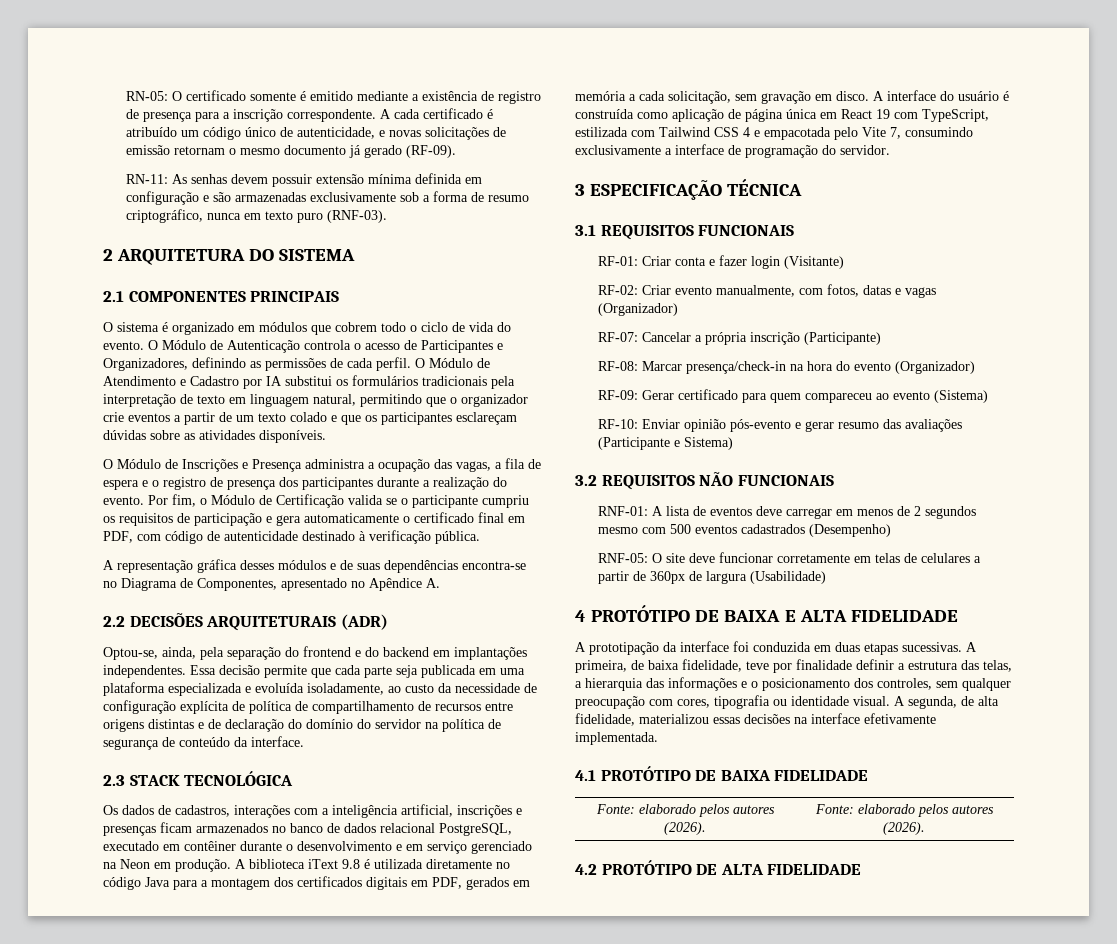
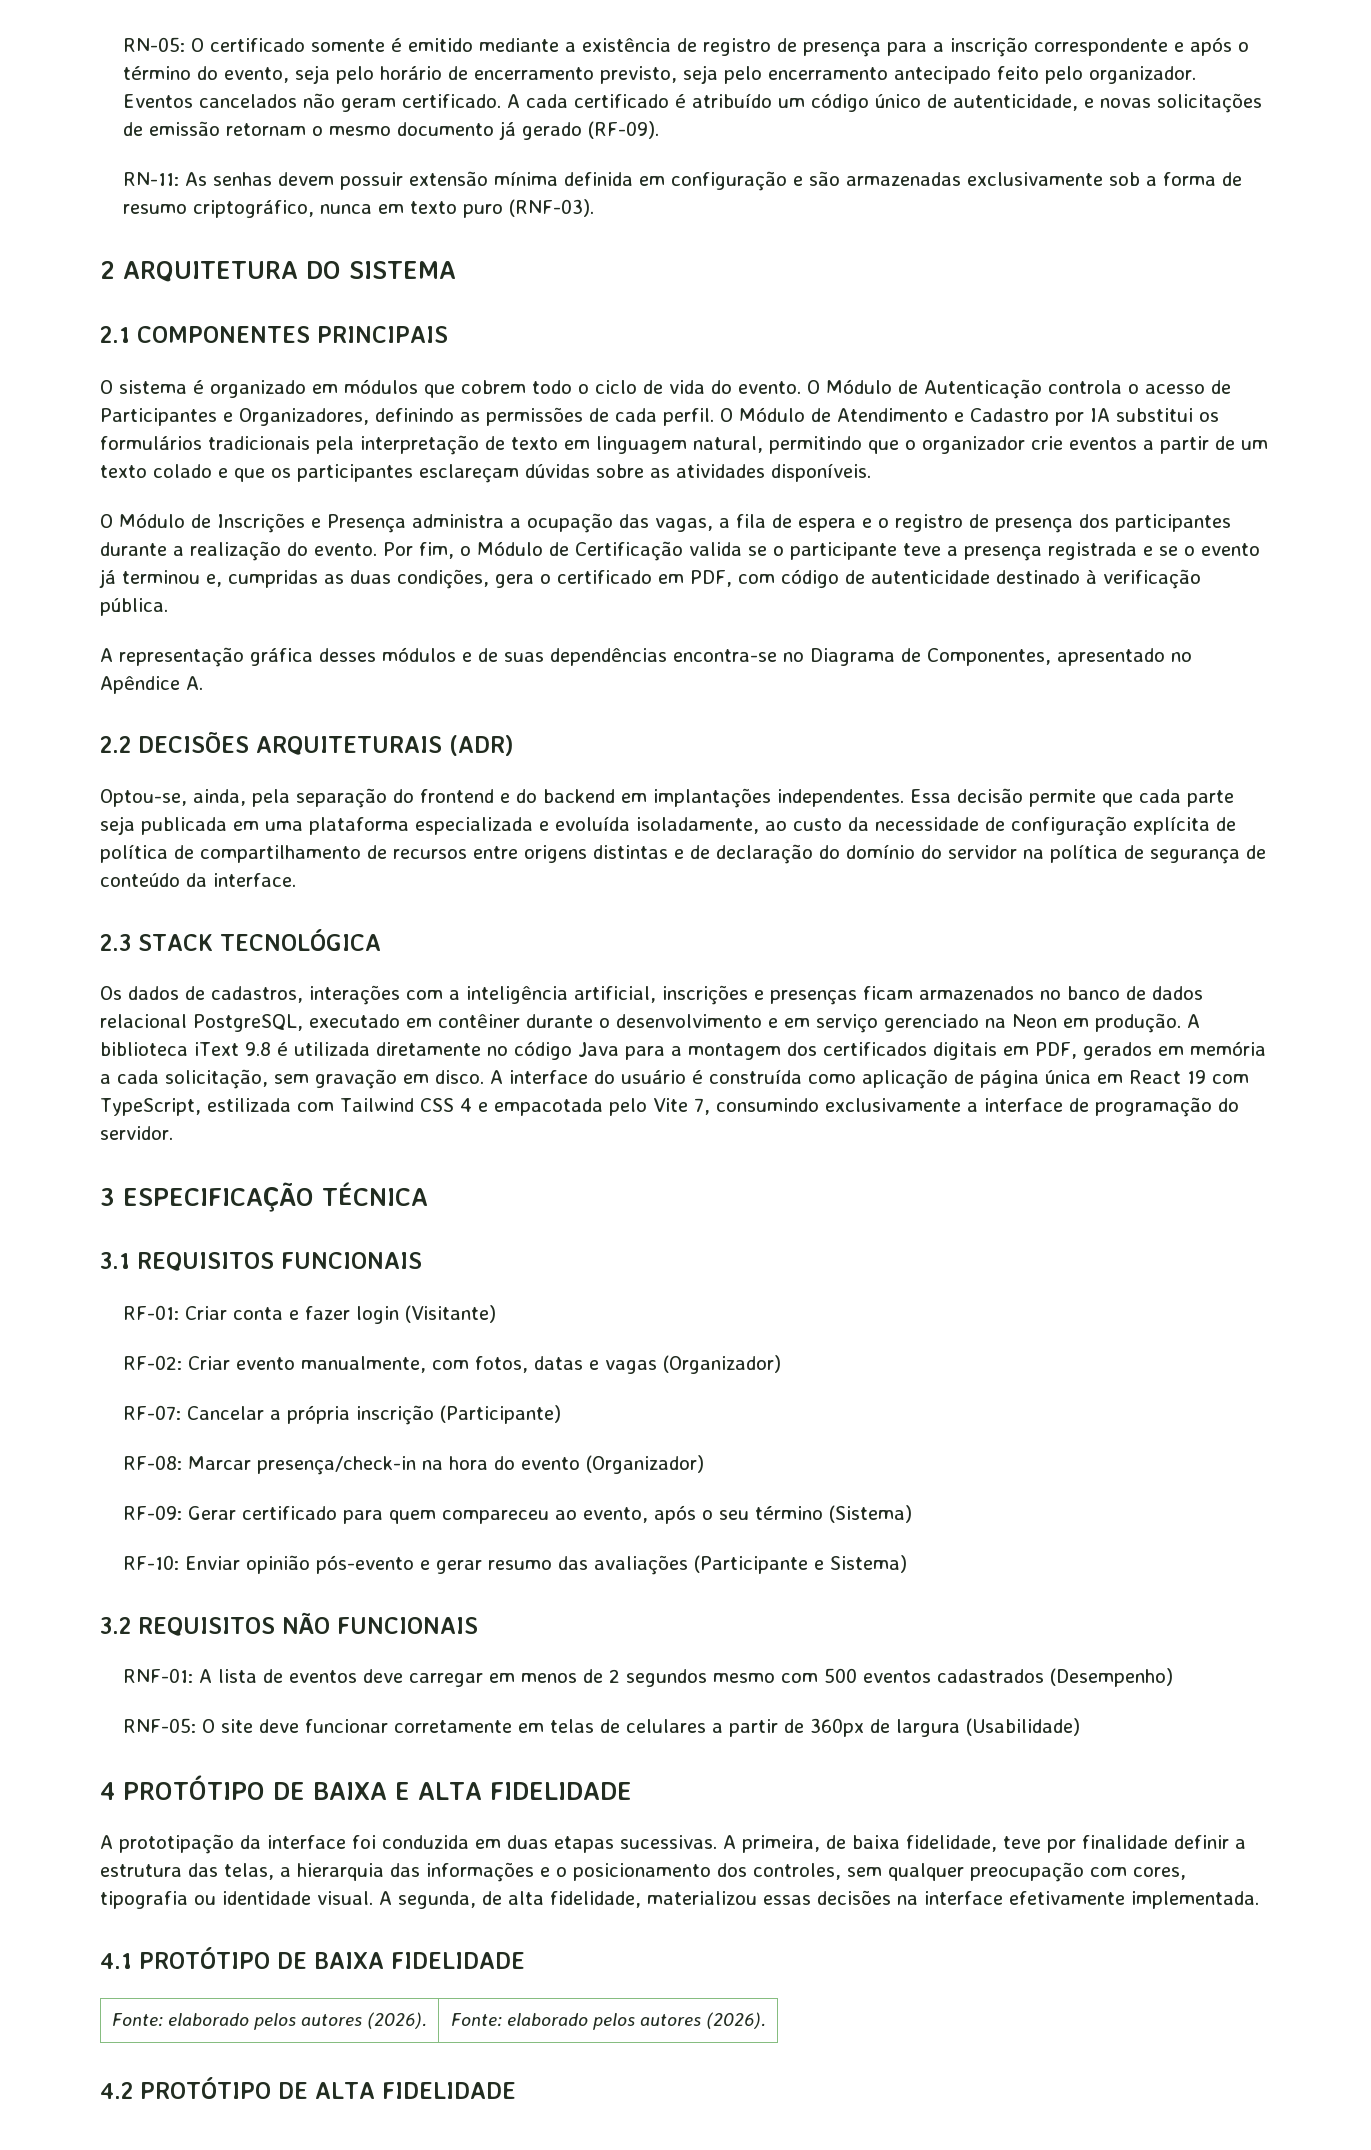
- RN-05: O certificado somente é emitido mediante a existência de registro de presença para a inscrição correspondente.
+ RN-05: O certificado somente é emitido mediante a existência de registro de presença para a inscrição correspondente e após o término do evento, seja pelo horário de encerramento previsto, seja pelo encerramento antecipado feito pelo organizador. Eventos cancelados não geram certificado.
- Por fim, o Módulo de Certificação valida se o participante cumpriu os requisitos de participação e gera automaticamente o certificado final em PDF, com código de autenticidade destinado à verificação pública.
+ Por fim, o Módulo de Certificação valida se o participante teve a presença registrada e se o evento já terminou e, cumpridas as duas condições, gera o certificado em PDF, com código de autenticidade destinado à verificação pública.
- RF-09: Gerar certificado para quem compareceu ao evento (Sistema)
+ RF-09: Gerar certificado para quem compareceu ao evento, após o seu término (Sistema)

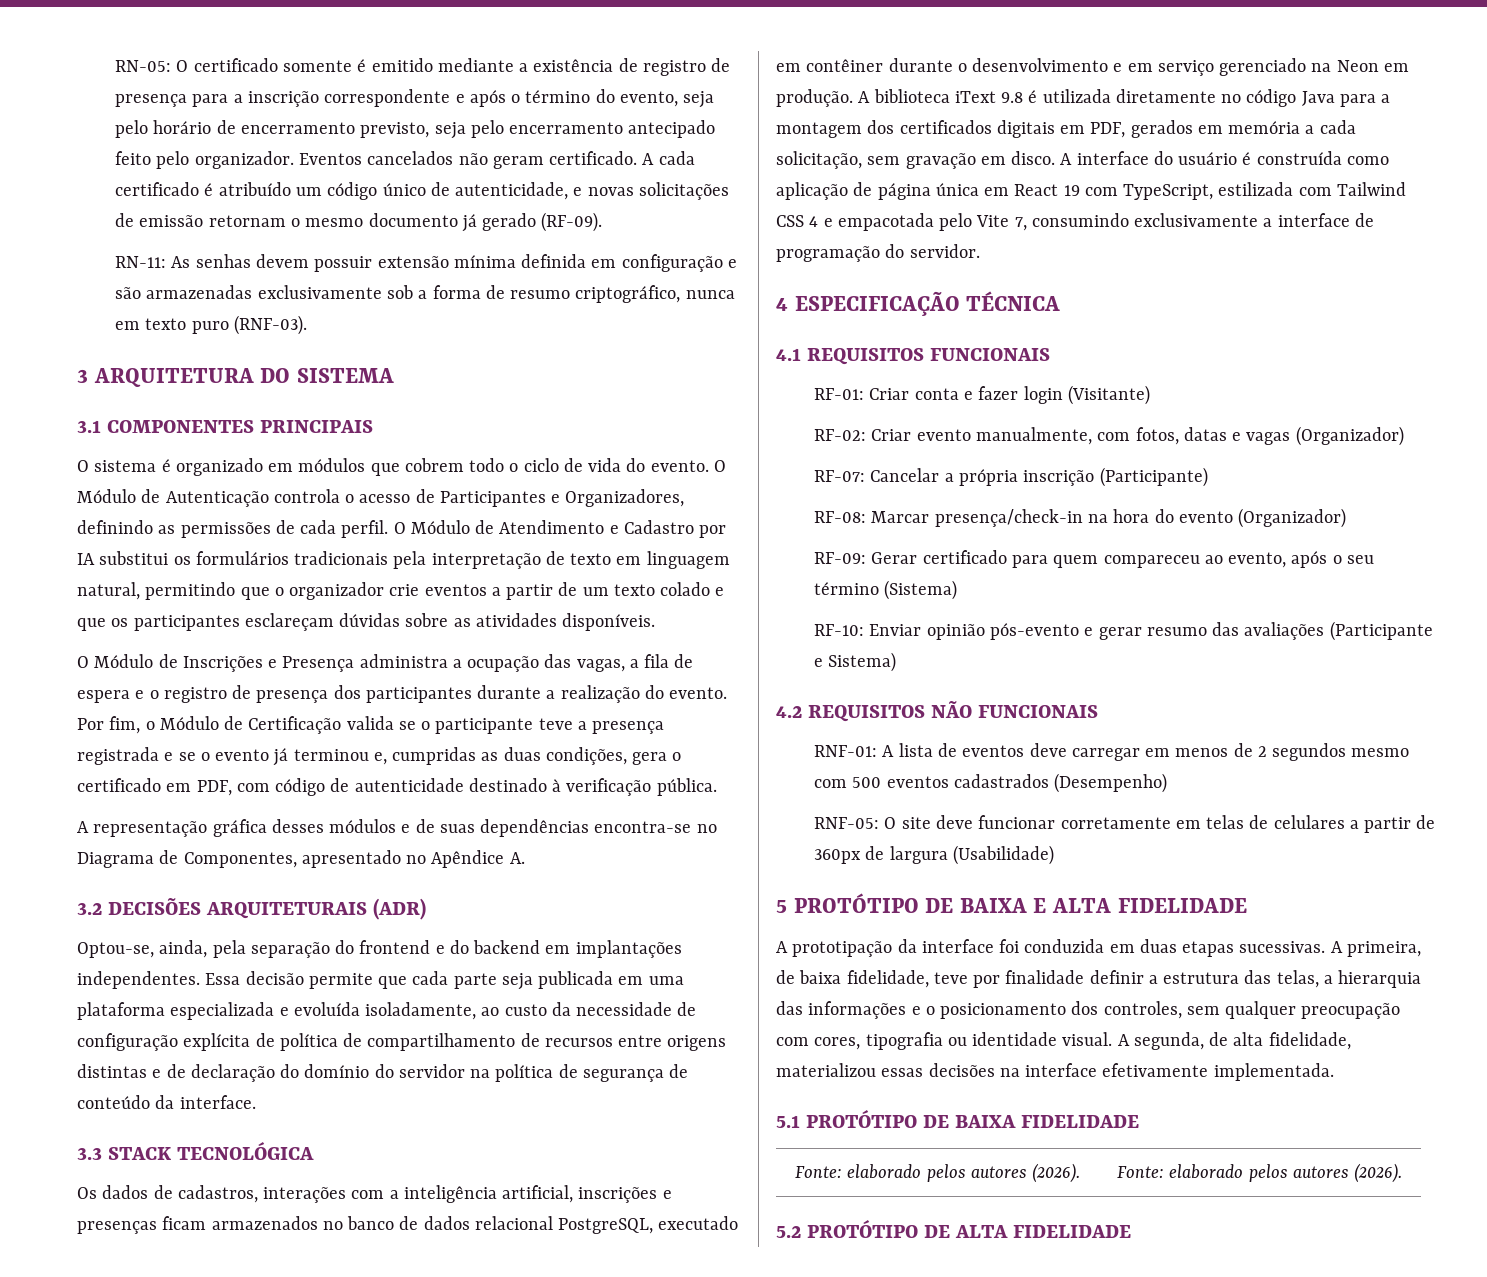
- 2 ARQUITETURA DO SISTEMA
+ 3 ARQUITETURA DO SISTEMA
- 2.1 COMPONENTES PRINCIPAIS
+ 3.1 COMPONENTES PRINCIPAIS
- 2.2 DECISÕES ARQUITETURAIS (ADR)
+ 3.2 DECISÕES ARQUITETURAIS (ADR)
- 2.3 STACK TECNOLÓGICA
+ 3.3 STACK TECNOLÓGICA
- 3 ESPECIFICAÇÃO TÉCNICA
+ 4 ESPECIFICAÇÃO TÉCNICA
- 3.1 REQUISITOS FUNCIONAIS
+ 4.1 REQUISITOS FUNCIONAIS
- 3.2 REQUISITOS NÃO FUNCIONAIS
+ 4.2 REQUISITOS NÃO FUNCIONAIS
- 4 PROTÓTIPO DE BAIXA E ALTA FIDELIDADE
+ 5 PROTÓTIPO DE BAIXA E ALTA FIDELIDADE
- 4.1 PROTÓTIPO DE BAIXA FIDELIDADE
+ 5.1 PROTÓTIPO DE BAIXA FIDELIDADE
- 4.2 PROTÓTIPO DE ALTA FIDELIDADE
+ 5.2 PROTÓTIPO DE ALTA FIDELIDADE

